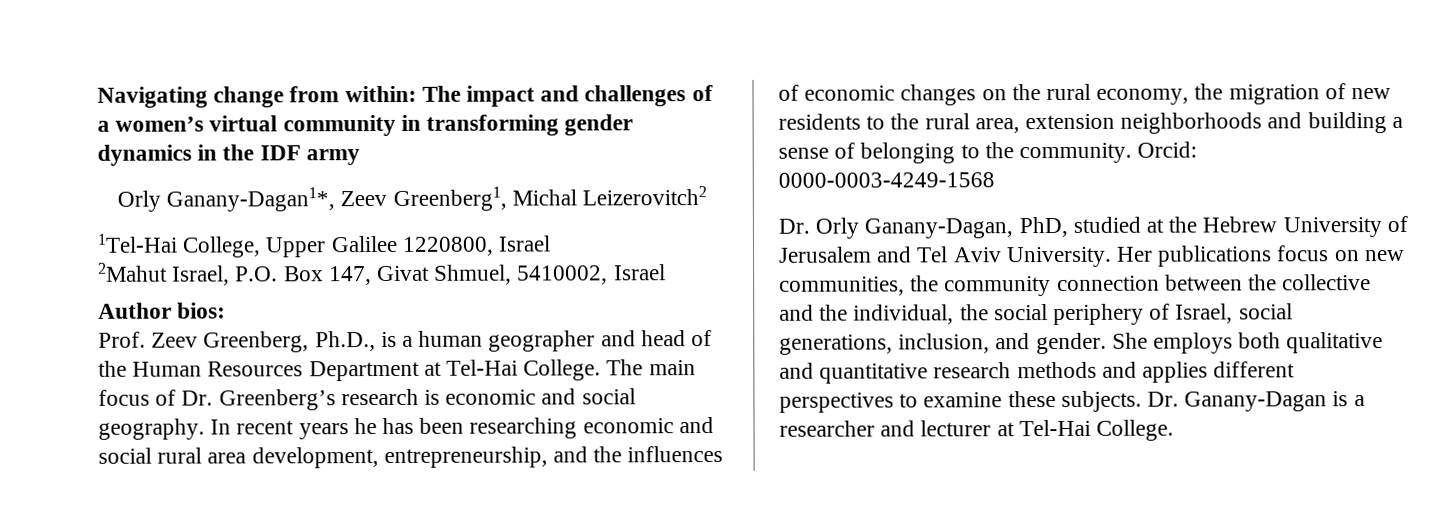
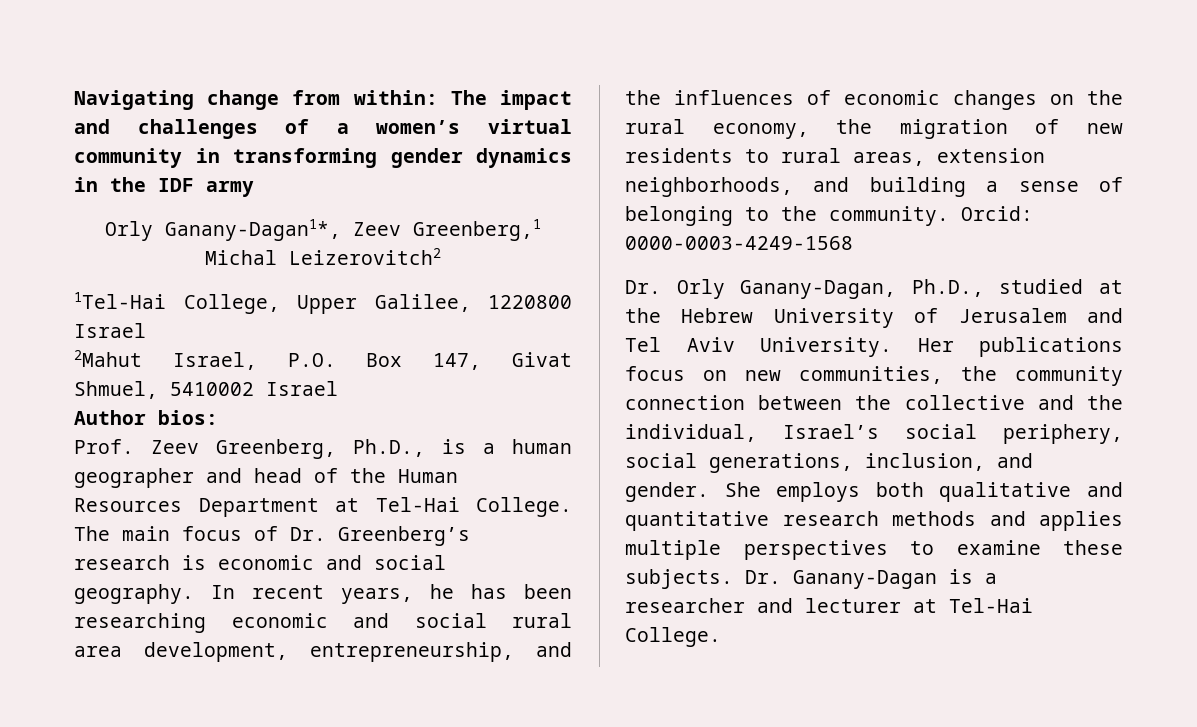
- Orly Ganany-Dagan1*, Zeev Greenberg1, Michal Leizerovitch2
+ Orly Ganany-Dagan1*, Zeev Greenberg,1 Michal Leizerovitch2
- 1Tel-Hai College, Upper Galilee 1220800, Israel
+ 1Tel-Hai College, Upper Galilee, 1220800 Israel
- 2Mahut Israel, P.O. Box 147, Givat Shmuel, 5410002, Israel
+ 2Mahut Israel, P.O. Box 147, Givat Shmuel, 5410002 Israel
- In recent years he has been researching economic and social rural area development, entrepreneurship, and the influences of economic changes on the rural economy, the migration of new residents to the rural area, extension neighborhoods and building a sense of belonging to the community.
+ In recent years, he has been researching economic and social rural area development, entrepreneurship, and the influences of economic changes on the rural economy, the migration of new residents to rural areas, extension neighborhoods, and building a sense of belonging to the community.
- Dr. Orly Ganany-Dagan, PhD, studied at the Hebrew University of Jerusalem and Tel Aviv University.
+ Dr. Orly Ganany-Dagan, Ph.D., studied at the Hebrew University of Jerusalem and Tel Aviv University.
- Her publications focus on new communities, the community connection between the collective and the individual, the social periphery of Israel, social generations, inclusion, and gender.
+ Her publications focus on new communities, the community connection between the collective and the individual, Israel’s social periphery, social generations, inclusion, and gender.
- She employs both qualitative and quantitative research methods and applies different perspectives to examine these subjects.
+ She employs both qualitative and quantitative research methods and applies multiple perspectives to examine these subjects.

